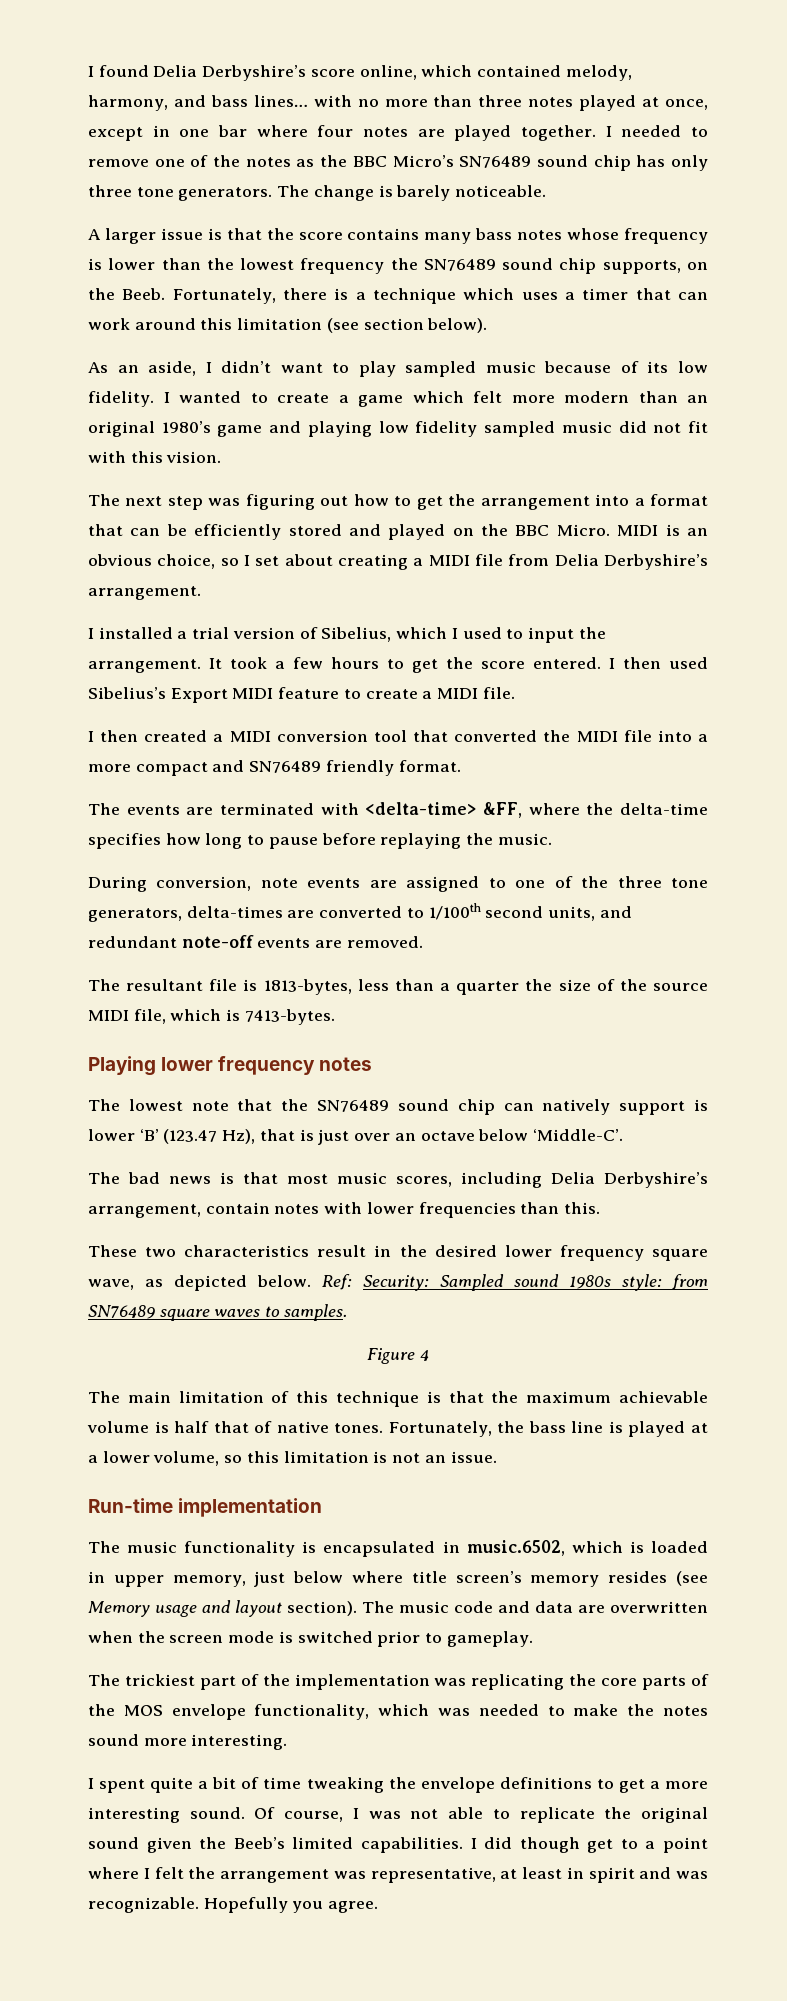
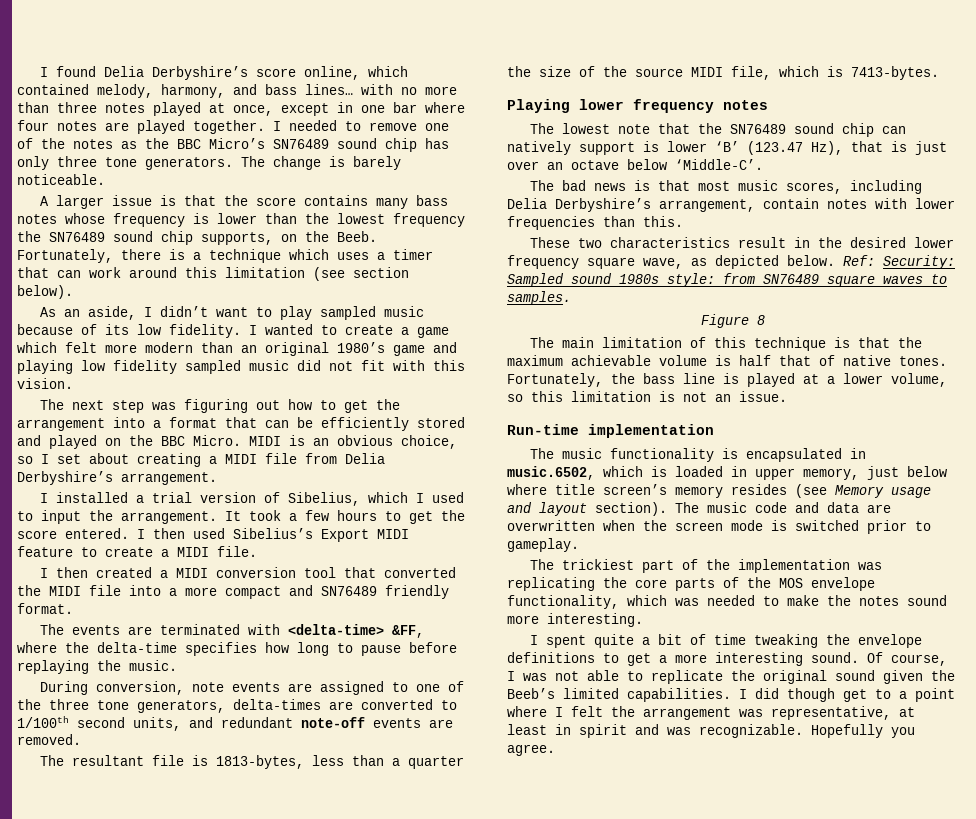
- Figure 4
+ Figure 8

